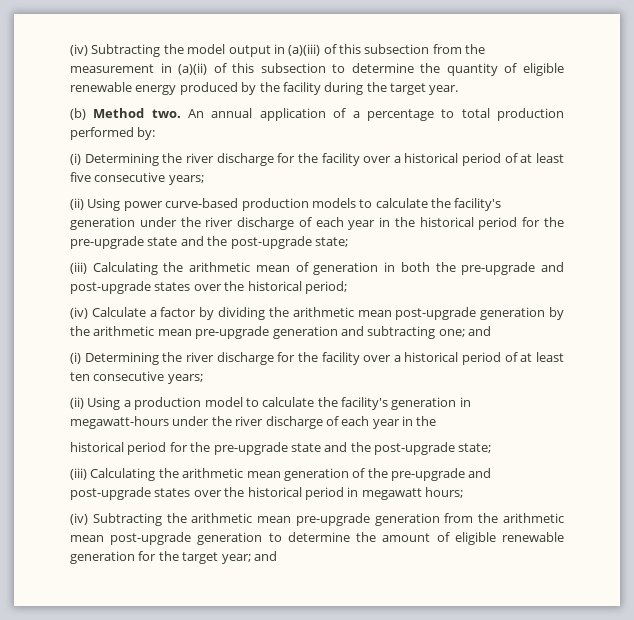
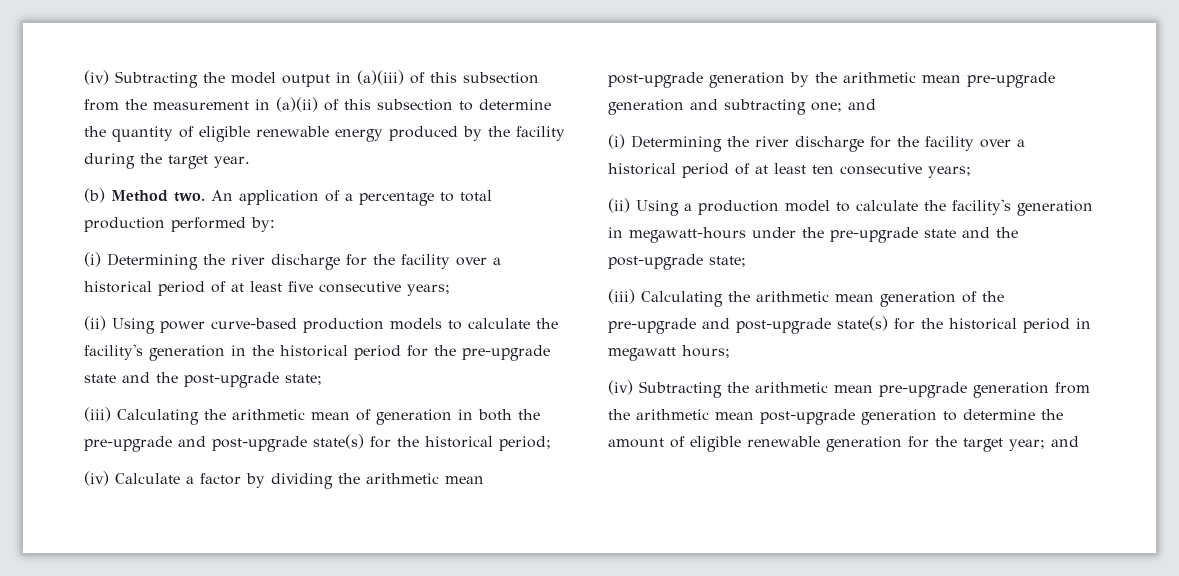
- An annual application of a percentage to total production performed by:
+ An application of a percentage to total production performed by:
- (ii) Using power curve-based production models to calculate the facility's generation under the river discharge of each year in the historical period for the pre-upgrade state and the post-upgrade state;
+ (ii) Using power curve-based production models to calculate the facility's generation in the historical period for the pre-upgrade state and the post-upgrade state;
- (iii) Calculating the arithmetic mean of generation in both the pre-upgrade and post-upgrade states over the historical period;
+ (iii) Calculating the arithmetic mean of generation in both the pre-upgrade and post-upgrade state(s) for the historical period;
- (ii) Using a production model to calculate the facility's generation in megawatt-hours under the river discharge of each year in the
- historical period for the pre-upgrade state and the post-upgrade state;
+ (ii) Using a production model to calculate the facility's generation in megawatt-hours under the pre-upgrade state and the post-upgrade state;
- (iii) Calculating the arithmetic mean generation of the pre-upgrade and post-upgrade states over the historical period in megawatt hours;
+ (iii) Calculating the arithmetic mean generation of the pre-upgrade and post-upgrade state(s) for the historical period in megawatt hours;

